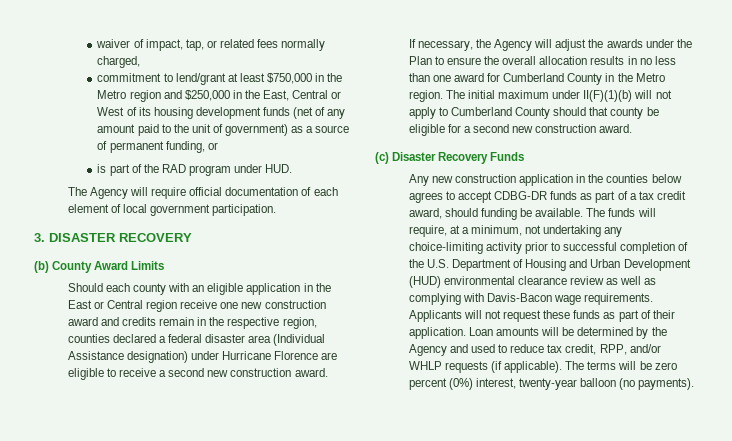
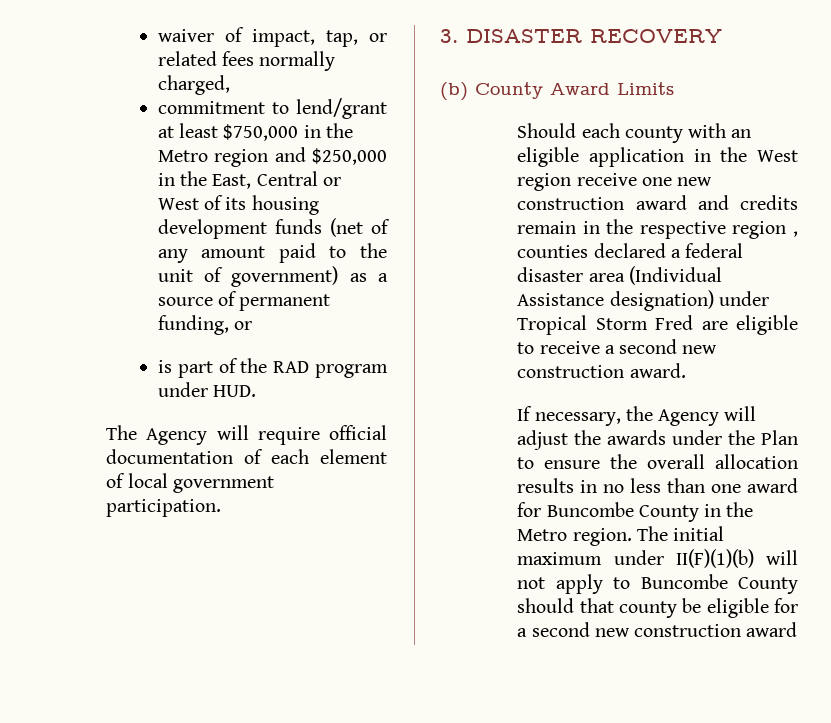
- Should each county with an eligible application in the East or Central region receive one new construction award and credits remain in the respective region, counties declared a federal disaster area (Individual Assistance designation) under Hurricane Florence are eligible to receive a second new construction award.
+ Should each county with an eligible application in the West region receive one new construction award and credits remain in the respective region , counties declared a federal disaster area (Individual Assistance designation) under Tropical Storm Fred are eligible to receive a second new construction award.
- If necessary, the Agency will adjust the awards under the Plan to ensure the overall allocation results in no less than one award for Cumberland County in the Metro region.
+ If necessary, the Agency will adjust the awards under the Plan to ensure the overall allocation results in no less than one award for Buncombe County in the Metro region.
- The initial maximum under II(F)(1)(b) will not apply to Cumberland County should that county be eligible for a second new construction award.
- (c) Disaster Recovery Funds
- Any new construction application in the counties below agrees to accept CDBG-DR funds as part of a tax credit award, should funding be available. The funds will require, at a minimum, not undertaking any choice-limiting activity prior to successful completion of the U.S. Department of Housing and Urban Development (HUD) environmental clearance review as well as complying with Davis-Bacon wage requirements. Applicants will not request these funds as part of their application. Loan amounts will be determined by the Agency and used to reduce tax credit, RPP, and/or WHLP requests (if applicable). The terms will be zero percent (0%) interest, twenty-year balloon (no payments).
+ The initial maximum under II(F)(1)(b) will not apply to Buncombe County should that county be eligible for a second new construction award

